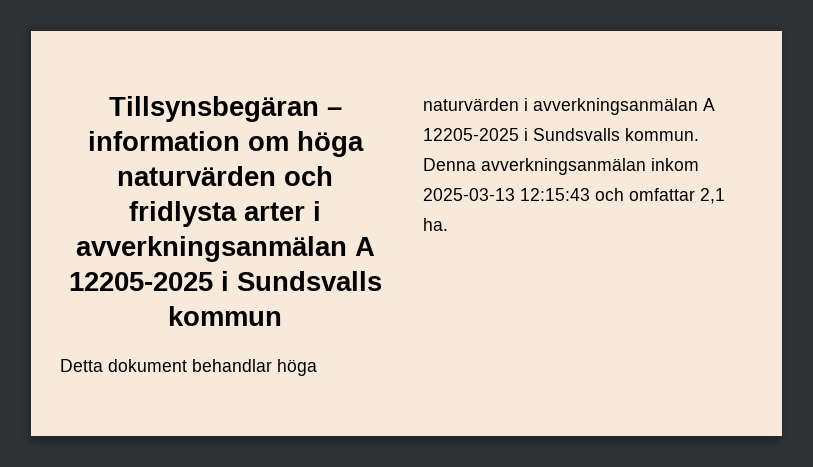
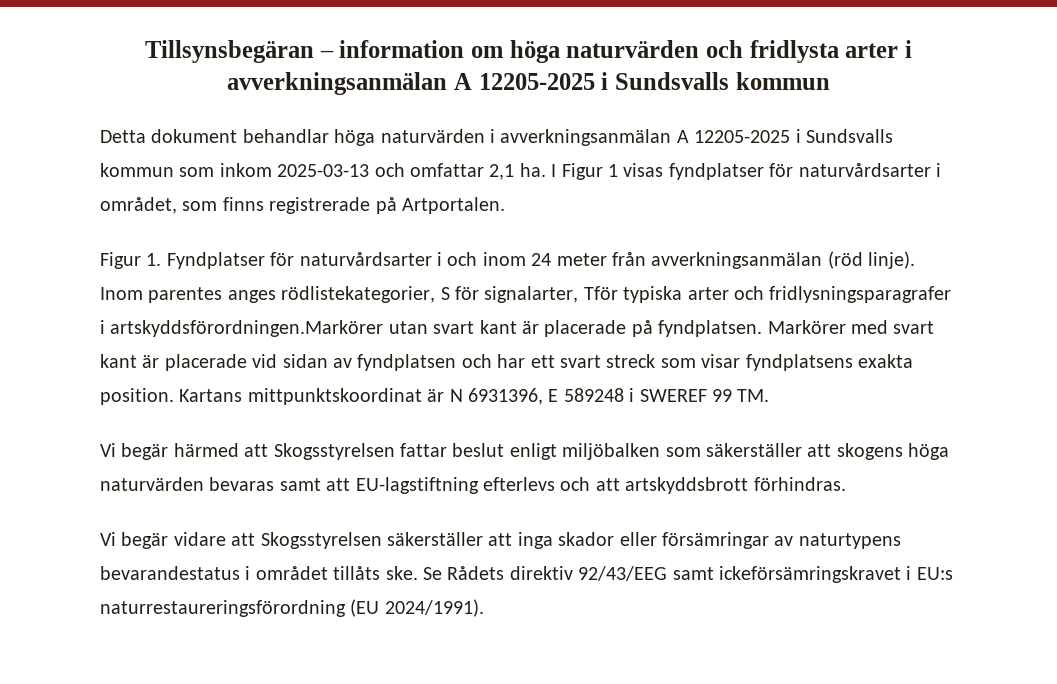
- Detta dokument behandlar höga naturvärden i avverkningsanmälan A 12205-2025 i Sundsvalls kommun. Denna avverkningsanmälan inkom 2025-03-13 12:15:43 och omfattar 2,1 ha.
+ Detta dokument behandlar höga naturvärden i avverkningsanmälan A 12205-2025 i Sundsvalls kommun som inkom 2025-03-13 och omfattar 2,1 ha.
+ I Figur 1 visas fyndplatser för naturvårdsarter i området, som finns registrerade på Artportalen.
+ Figur 1. Fyndplatser för naturvårdsarter i och inom 24 meter från avverkningsanmälan (röd linje). Inom parentes anges rödlistekategorier, S för signalarter, Tför typiska arter och fridlysningsparagrafer i artskyddsförordningen.Markörer utan svart kant är placerade på fyndplatsen. Markörer med svart kant är placerade vid sidan av fyndplatsen och har ett svart streck som visar fyndplatsens exakta position. Kartans mittpunktskoordinat är N 6931396, E 589248 i SWEREF 99 TM.
+ Vi begär härmed att Skogsstyrelsen fattar beslut enligt miljöbalken som säkerställer att skogens höga naturvärden bevaras samt att EU-lagstiftning efterlevs och att artskyddsbrott förhindras.
+ Vi begär vidare att Skogsstyrelsen säkerställer att inga skador eller försämringar av naturtypens bevarandestatus i området tillåts ske. Se Rådets direktiv 92/43/EEG samt ickeförsämringskravet i EU:s naturrestaureringsförordning (EU 2024/1991).

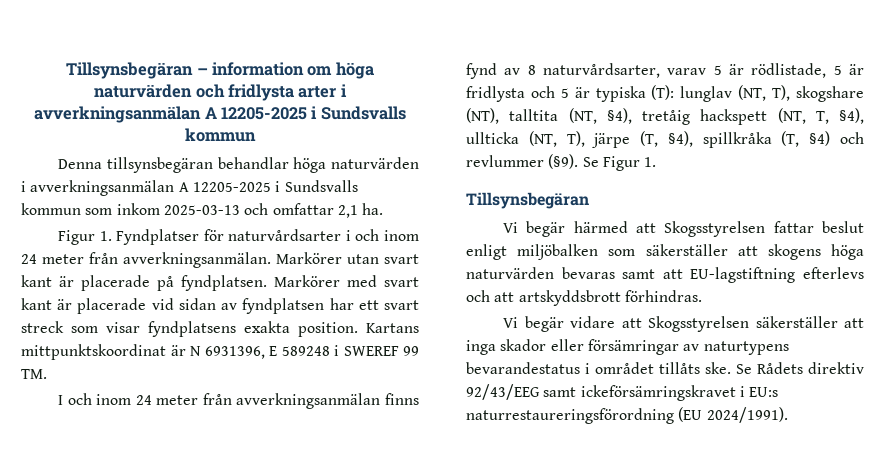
- Detta dokument behandlar höga naturvärden i avverkningsanmälan A 12205-2025 i Sundsvalls kommun som inkom 2025-03-13 och omfattar 2,1 ha. I Figur 1 visas fyndplatser för naturvårdsarter i området, som finns registrerade på Artportalen.
+ Denna tillsynsbegäran behandlar höga naturvärden i avverkningsanmälan A 12205-2025 i Sundsvalls kommun som inkom 2025-03-13 och omfattar 2,1 ha.
- Figur 1. Fyndplatser för naturvårdsarter i och inom 24 meter från avverkningsanmälan (röd linje). Inom parentes anges rödlistekategorier, S för signalarter, Tför typiska arter och fridlysningsparagrafer i artskyddsförordningen.Markörer utan svart kant är placerade på fyndplatsen.
+ Figur 1. Fyndplatser för naturvårdsarter i och inom 24 meter från avverkningsanmälan. Markörer utan svart kant är placerade på fyndplatsen.
- Markörer med svart kant är placerade vid sidan av fyndplatsen och har ett svart streck som visar fyndplatsens exakta position.
+ Markörer med svart kant är placerade vid sidan av fyndplatsen har ett svart streck som visar fyndplatsens exakta position.
+ I och inom 24 meter från avverkningsanmälan finns fynd av 8 naturvårdsarter, varav 5 är rödlistade, 5 är fridlysta och 5 är typiska (T): lunglav (NT, T), skogshare (NT), talltita (NT, §4), tretåig hackspett (NT, T, §4), ullticka (NT, T), järpe (T, §4), spillkråka (T, §4) och revlummer (§9). Se Figur 1.
+ Tillsynsbegäran

